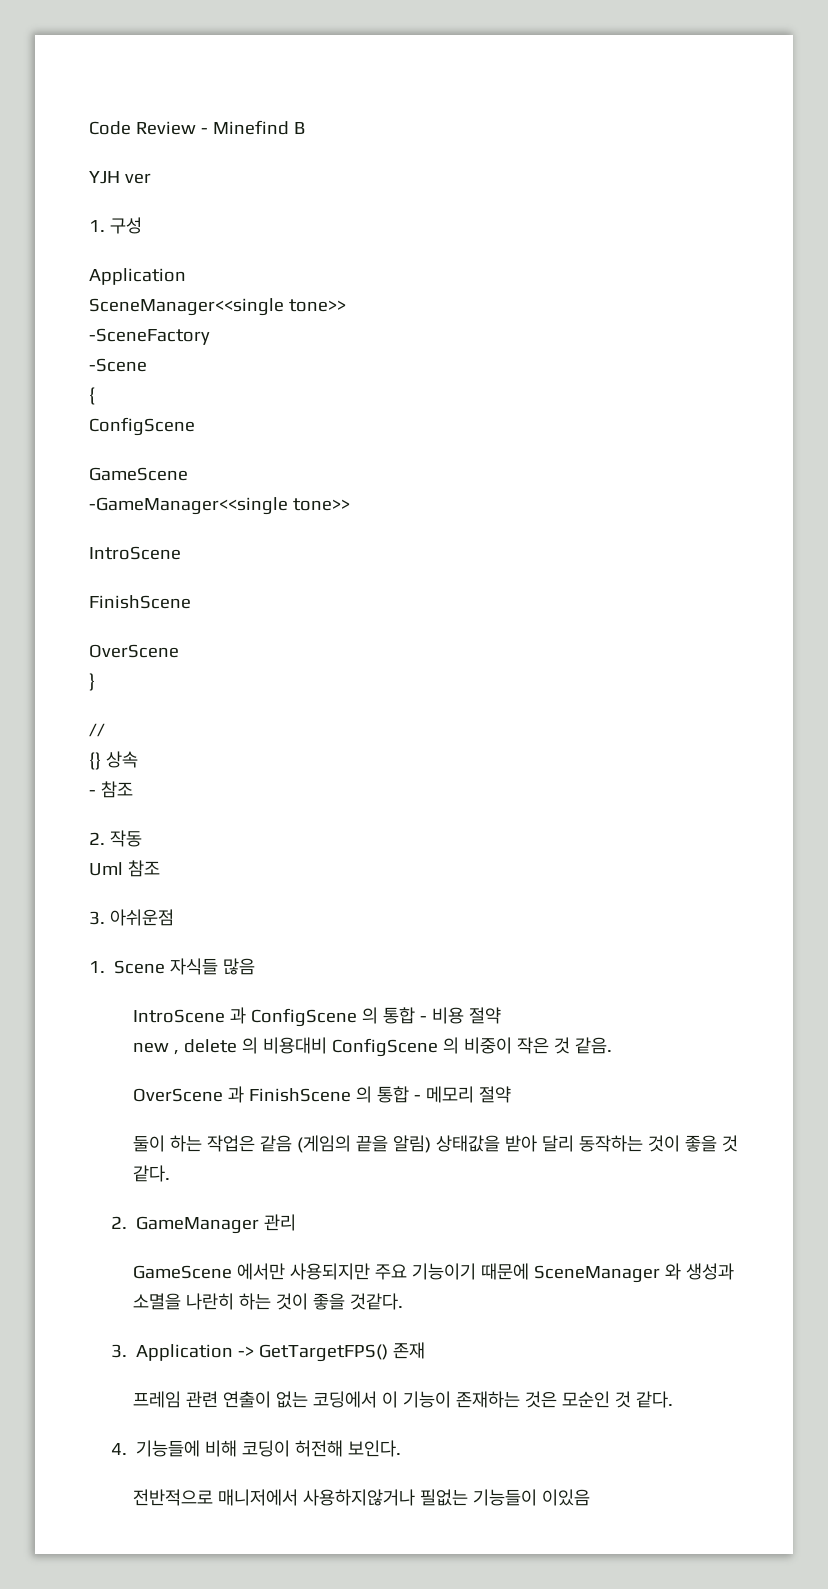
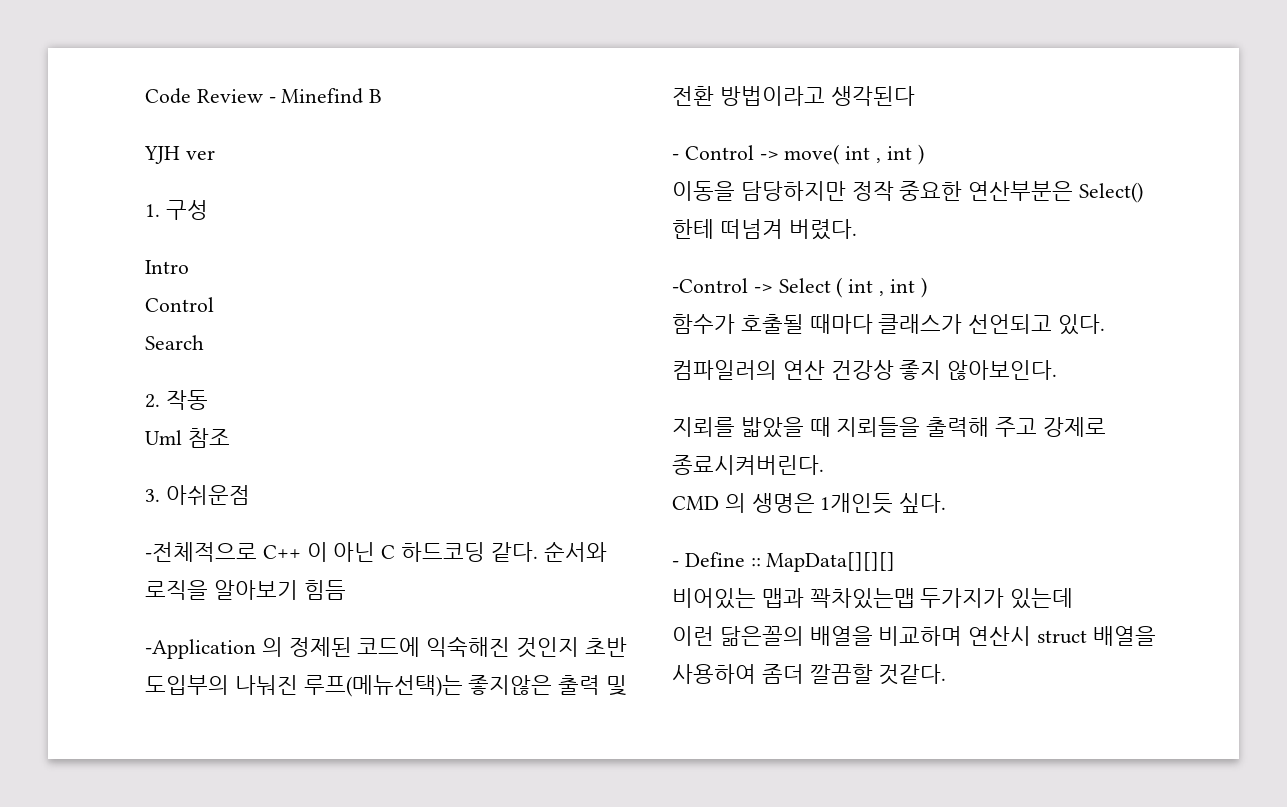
  1. 구성
- Application
- SceneManager<<single tone>>
- -SceneFactory
- -Scene
- {
- ConfigScene
- GameScene
- -GameManager<<single tone>>
- IntroScene
- FinishScene
- OverScene
- }
- //
- {} 상속
- - 참조
+ Intro
+ Control
+ Search
- 1. Scene 자식들 많음
- IntroScene 과 ConfigScene 의 통합 - 비용 절약
- new , delete 의 비용대비 ConfigScene 의 비중이 작은 것 같음.
- OverScene 과 FinishScene 의 통합 - 메모리 절약
- 둘이 하는 작업은 같음 (게임의 끝을 알림) 상태값을 받아 달리 동작하는 것이 좋을 것 같다.
- 2. GameManager 관리
- GameScene 에서만 사용되지만 주요 기능이기 때문에 SceneManager 와 생성과 소멸을 나란히 하는 것이 좋을 것같다.
- 3. Application -> GetTargetFPS() 존재
- 프레임 관련 연출이 없는 코딩에서 이 기능이 존재하는 것은 모순인 것 같다.
- 4. 기능들에 비해 코딩이 허전해 보인다.
- 전반적으로 매니저에서 사용하지않거나 필없는 기능들이 이있음
+ -전체적으로 C++ 이 아닌 C 하드코딩 같다. 순서와 로직을 알아보기 힘듬
+ -Application 의 정제된 코드에 익숙해진 것인지 초반 도입부의 나눠진 루프(메뉴선택)는 좋지않은 출력 및 전환 방법이라고 생각된다
+ - Control -> move( int , int )
+ 이동을 담당하지만 정작 중요한 연산부분은 Select() 한테 떠넘겨 버렸다.
+ -Control -> Select ( int , int )
+ 함수가 호출될 때마다 클래스가 선언되고 있다.
+ 컴파일러의 연산 건강상 좋지 않아보인다.
+ 지뢰를 밟았을 때 지뢰들을 출력해 주고 강제로 종료시켜버린다.
+ CMD 의 생명은 1개인듯 싶다.
+ - Define :: MapData[][][]
+ 비어있는 맵과 꽉차있는맵 두가지가 있는데
+ 이런 닮은꼴의 배열을 비교하며 연산시 struct 배열을 사용하여 좀더 깔끔할 것같다.

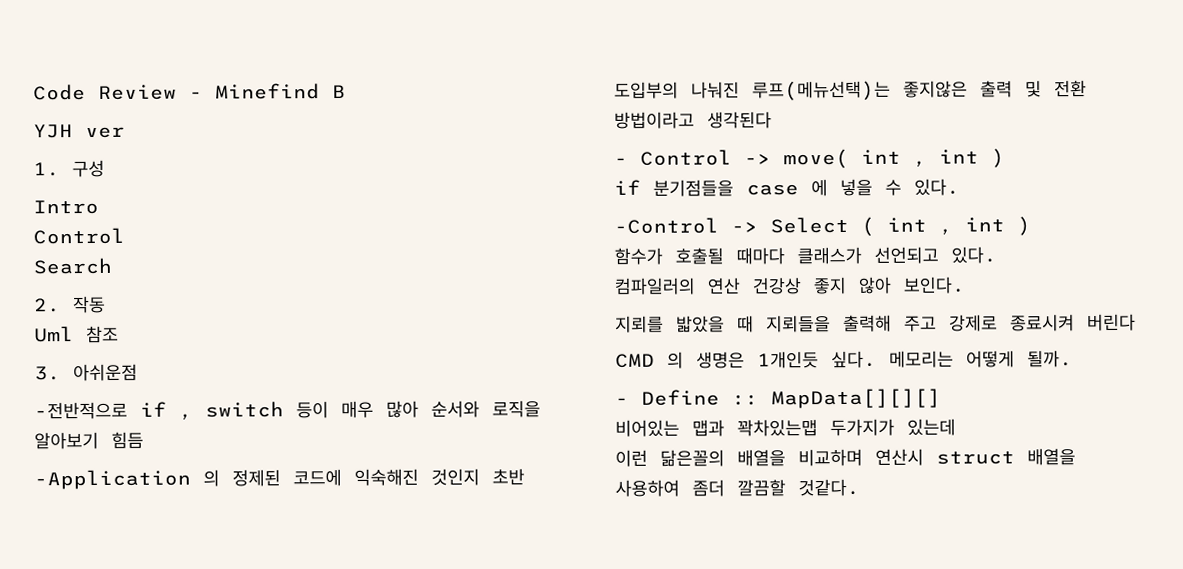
- -전체적으로 C++ 이 아닌 C 하드코딩 같다. 순서와 로직을 알아보기 힘듬
+ -전반적으로 if , switch 등이 매우 많아 순서와 로직을 알아보기 힘듬
- 이동을 담당하지만 정작 중요한 연산부분은 Select() 한테 떠넘겨 버렸다.
+ if 분기점들을 case 에 넣을 수 있다.
- 컴파일러의 연산 건강상 좋지 않아보인다.
+ 컴파일러의 연산 건강상 좋지 않아 보인다.
- 지뢰를 밟았을 때 지뢰들을 출력해 주고 강제로 종료시켜버린다.
+ 지뢰를 밟았을 때 지뢰들을 출력해 주고 강제로 종료시켜 버린다
+ 메모리는 어떻게 될까.

